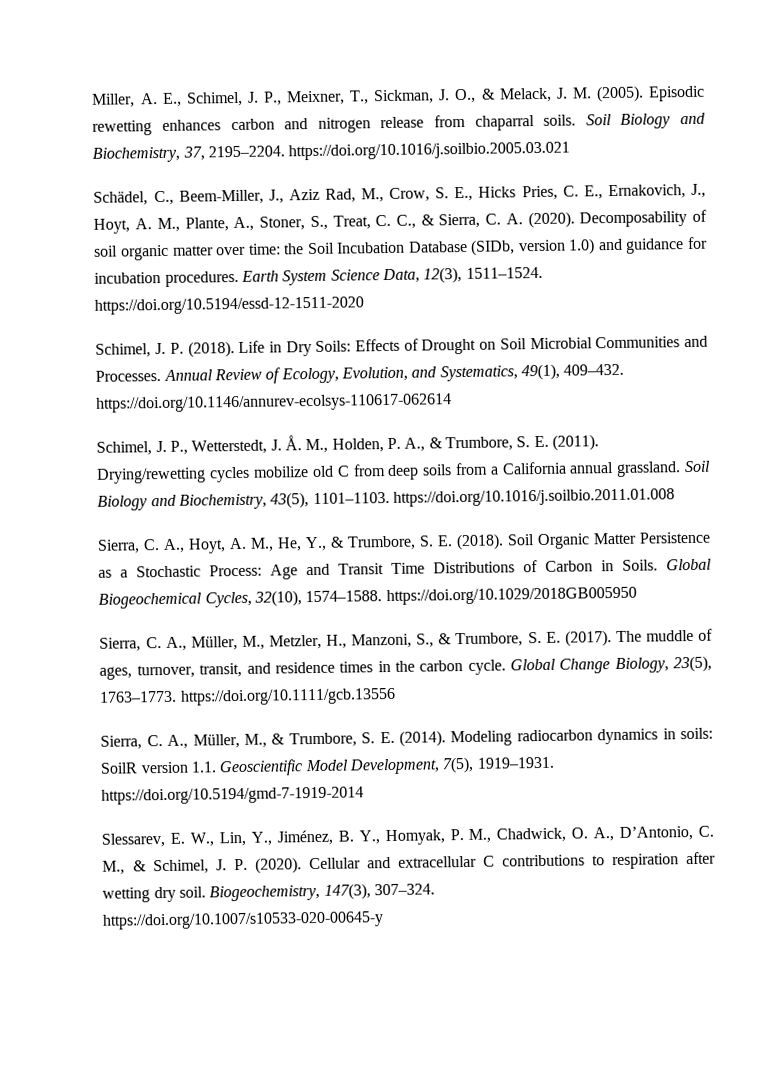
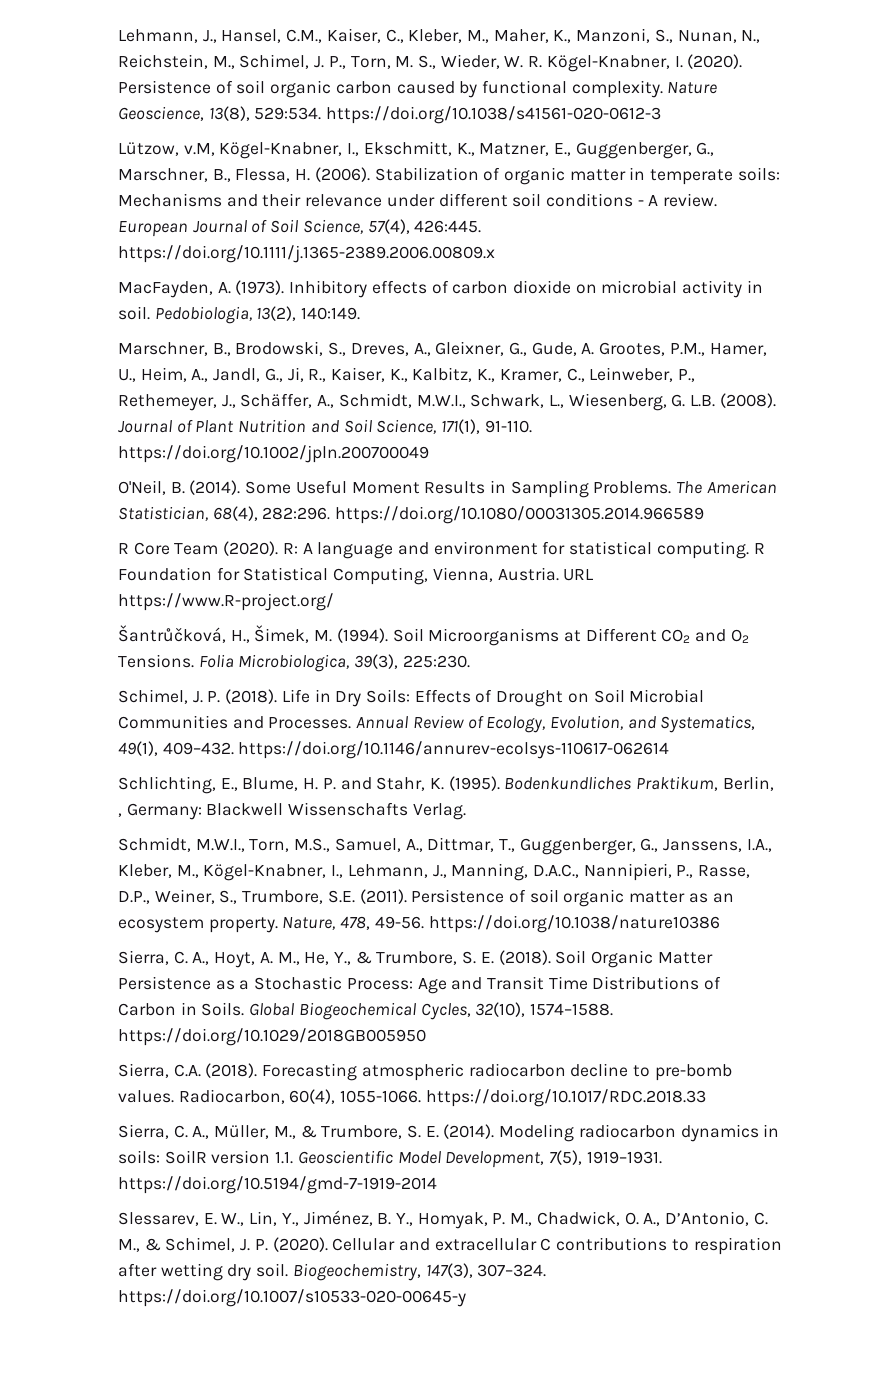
- Miller, A. E., Schimel, J. P., Meixner, T., Sickman, J. O., & Melack, J. M. (2005). Episodic rewetting enhances carbon and nitrogen release from chaparral soils. Soil Biology and Biochemistry, 37, 2195–2204. https://doi.org/10.1016/j.soilbio.2005.03.021
- Schädel, C., Beem-Miller, J., Aziz Rad, M., Crow, S. E., Hicks Pries, C. E., Ernakovich, J., Hoyt, A. M., Plante, A., Stoner, S., Treat, C. C., & Sierra, C. A. (2020). Decomposability of soil organic matter over time: the Soil Incubation Database (SIDb, version 1.0) and guidance for incubation procedures. Earth System Science Data, 12(3), 1511–1524. https://doi.org/10.5194/essd-12-1511-2020
+ Lehmann, J., Hansel, C.M., Kaiser, C., Kleber, M., Maher, K., Manzoni, S., Nunan, N., Reichstein, M., Schimel, J. P., Torn, M. S., Wieder, W. R. Kögel-Knabner, I. (2020). Persistence of soil organic carbon caused by functional complexity. Nature Geoscience, 13(8), 529:534. https://doi.org/10.1038/s41561-020-0612-3
+ Lützow, v.M, Kögel-Knabner, I., Ekschmitt, K., Matzner, E., Guggenberger, G., Marschner, B., Flessa, H. (2006). Stabilization of organic matter in temperate soils: Mechanisms and their relevance under different soil conditions - A review. European Journal of Soil Science, 57(4), 426:445. https://doi.org/10.1111/j.1365-2389.2006.00809.x
+ MacFayden, A. (1973). Inhibitory effects of carbon dioxide on microbial activity in soil. Pedobiologia, 13(2), 140:149.
+ Marschner, B., Brodowski, S., Dreves, A., Gleixner, G., Gude, A. Grootes, P.M., Hamer, U., Heim, A., Jandl, G., Ji, R., Kaiser, K., Kalbitz, K., Kramer, C., Leinweber, P., Rethemeyer, J., Schäffer, A., Schmidt, M.W.I., Schwark, L., Wiesenberg, G. L.B. (2008). Journal of Plant Nutrition and Soil Science, 171(1), 91-110. https://doi.org/10.1002/jpln.200700049
+ O'Neil, B. (2014). Some Useful Moment Results in Sampling Problems. The American Statistician, 68(4), 282:296. https://doi.org/10.1080/00031305.2014.966589
+ R Core Team (2020). R: A language and environment for statistical computing. R Foundation for Statistical Computing, Vienna, Austria. URL https://www.R-project.org/
+ Šantrůčková, H., Šimek, M. (1994). Soil Microorganisms at Different CO2 and O2 Tensions. Folia Microbiologica, 39(3), 225:230.
- Schimel, J. P., Wetterstedt, J. Å. M., Holden, P. A., & Trumbore, S. E. (2011). Drying/rewetting cycles mobilize old C from deep soils from a California annual grassland. Soil Biology and Biochemistry, 43(5), 1101–1103. https://doi.org/10.1016/j.soilbio.2011.01.008
+ Schlichting, E., Blume, H. P. and Stahr, K. (1995). Bodenkundliches Praktikum, Berlin, , Germany: Blackwell Wissenschafts Verlag.
+ Schmidt, M.W.I., Torn, M.S., Samuel, A., Dittmar, T., Guggenberger, G., Janssens, I.A., Kleber, M., Kögel-Knabner, I., Lehmann, J., Manning, D.A.C., Nannipieri, P., Rasse, D.P., Weiner, S., Trumbore, S.E. (2011). Persistence of soil organic matter as an ecosystem property. Nature, 478, 49-56. https://doi.org/10.1038/nature10386
- Sierra, C. A., Müller, M., Metzler, H., Manzoni, S., & Trumbore, S. E. (2017). The muddle of ages, turnover, transit, and residence times in the carbon cycle. Global Change Biology, 23(5), 1763–1773. https://doi.org/10.1111/gcb.13556
+ Sierra, C.A. (2018). Forecasting atmospheric radiocarbon decline to pre-bomb values. Radiocarbon, 60(4), 1055-1066. https://doi.org/10.1017/RDC.2018.33

